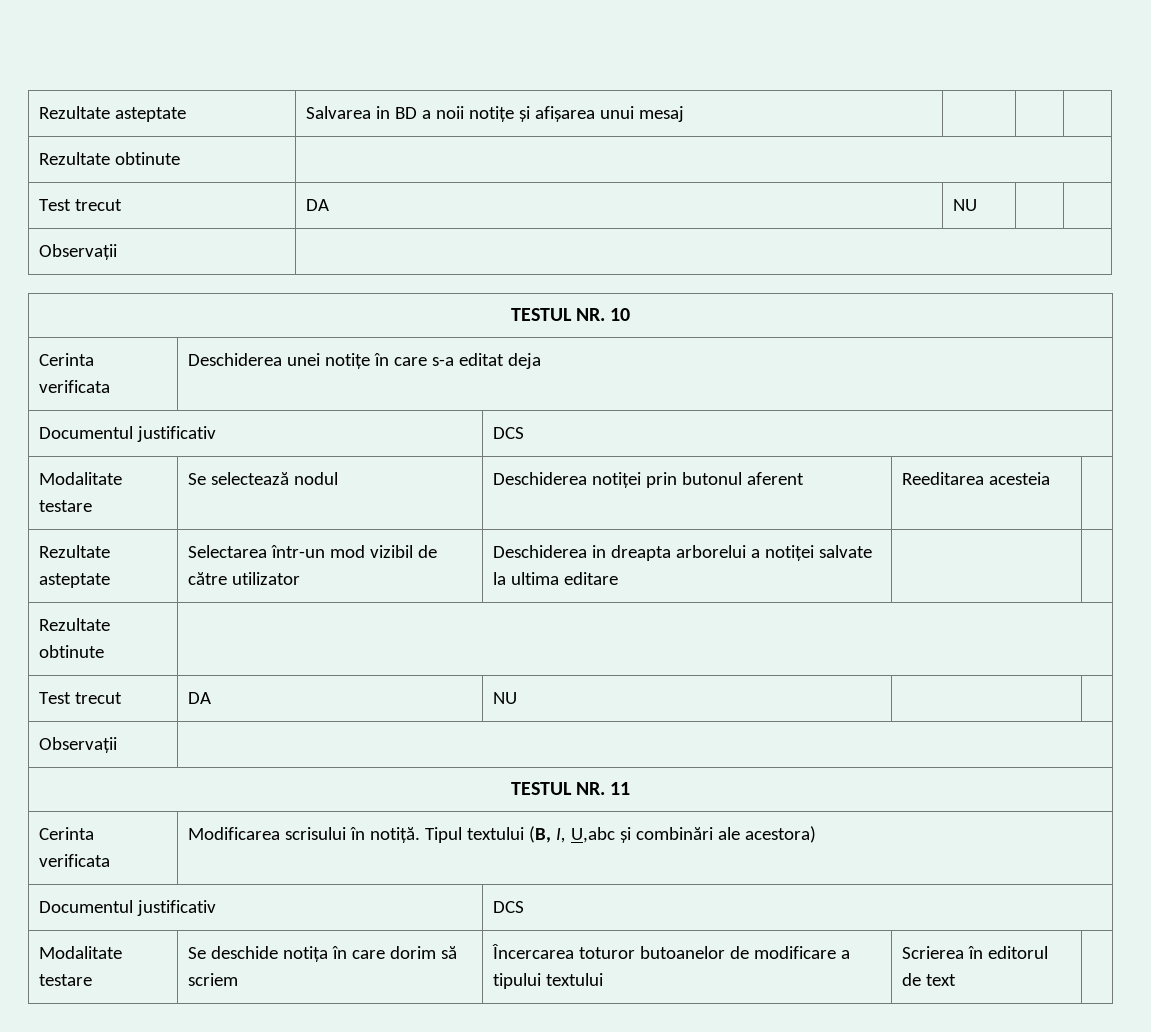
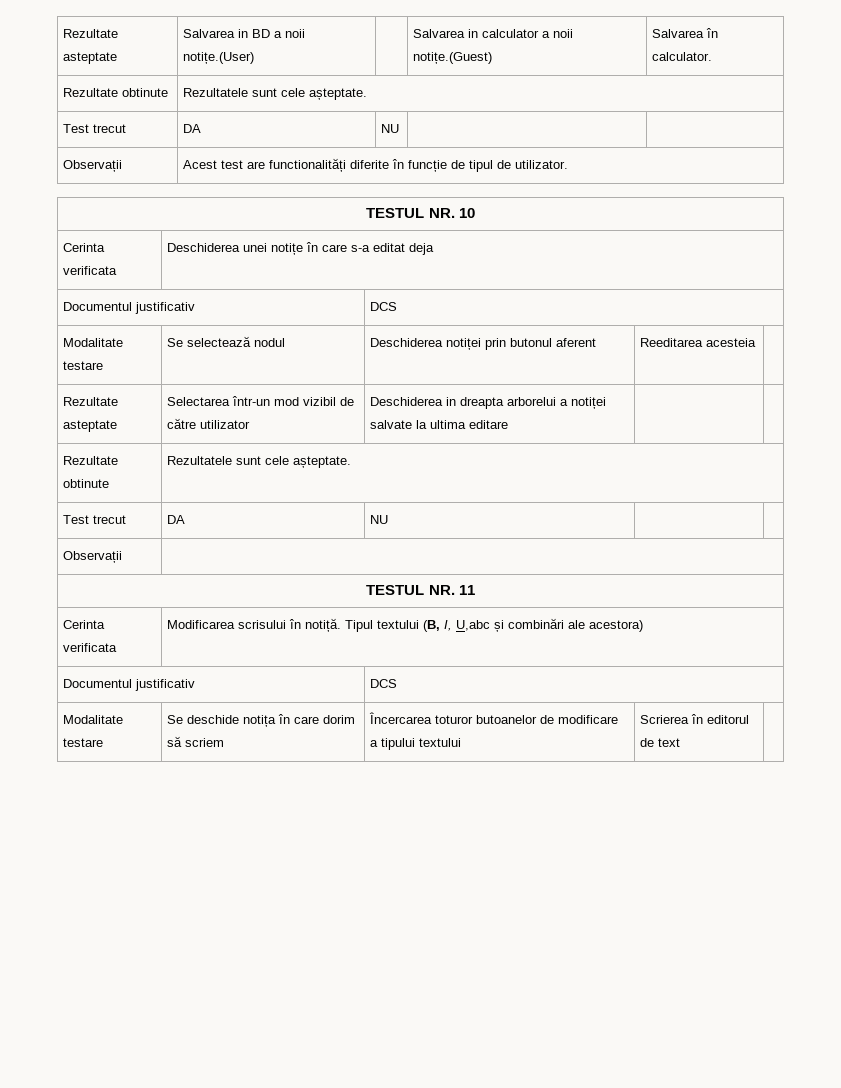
- Rezultate asteptate | Salvarea in BD a noii notițe și afișarea unui mesaj | | |
- Rezultate obtinute |
+ Rezultate asteptate | Salvarea in BD a noii notițe.(User) | | Salvarea in calculator a noii notițe.(Guest) | Salvarea în calculator.
+ Rezultate obtinute | Rezultatele sunt cele așteptate.
  Test trecut | DA | NU | |
- Observații |
+ Observații | Acest test are functionalități diferite în funcție de tipul de utilizator.
  Rezultate asteptate | Selectarea într-un mod vizibil de către utilizator | Deschiderea in dreapta arborelui a notiței salvate la ultima editare | |
- Rezultate obtinute |
+ Rezultate obtinute | Rezultatele sunt cele așteptate.

